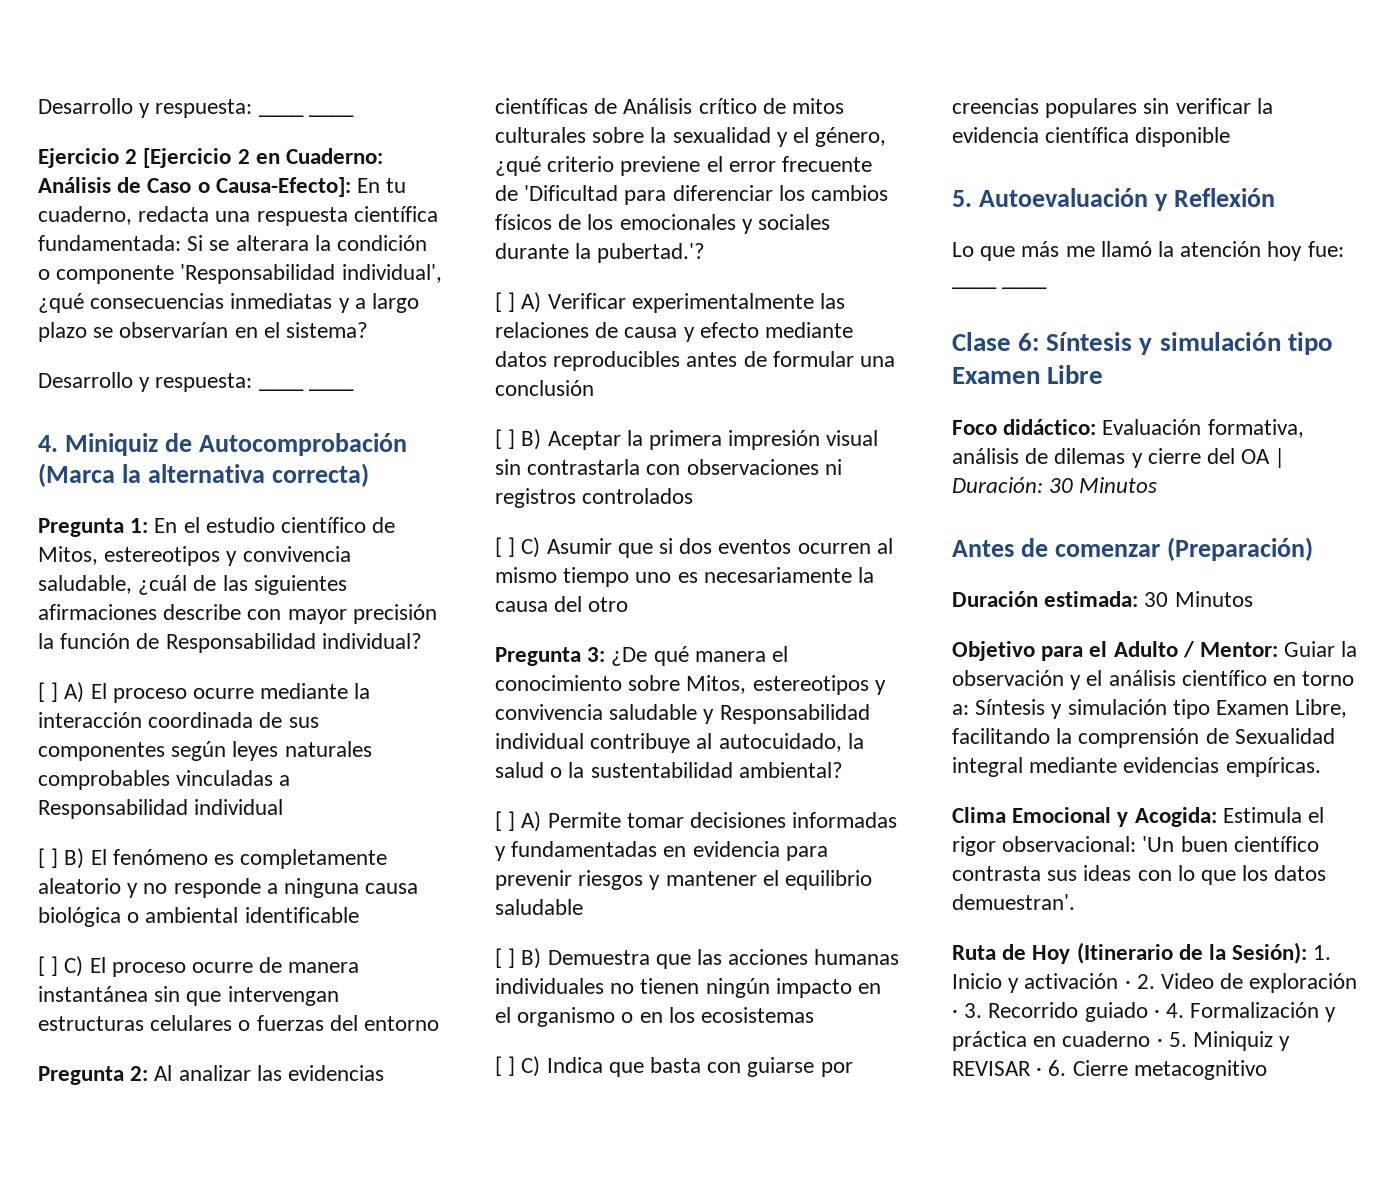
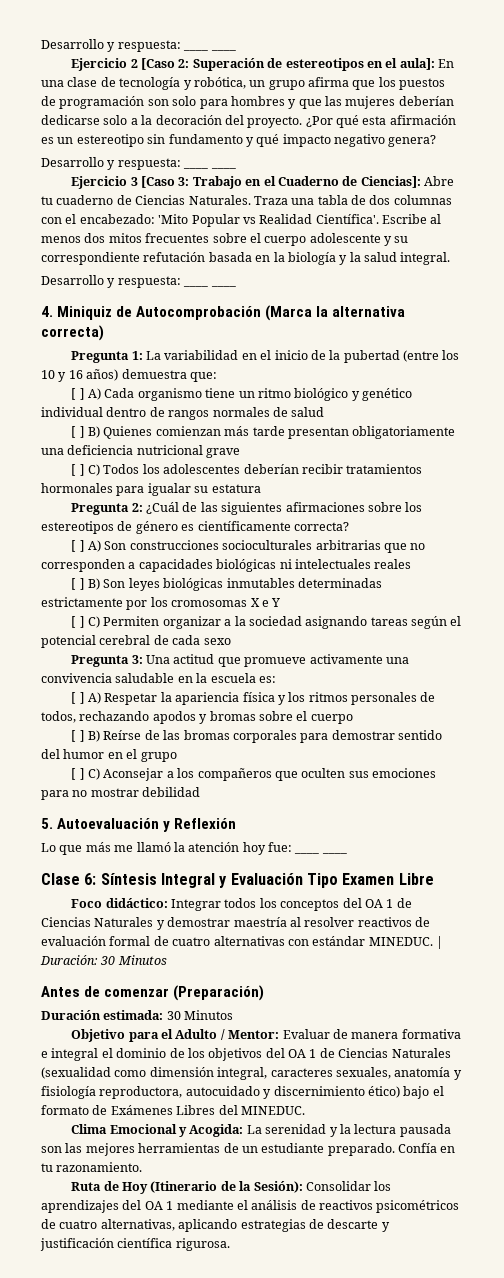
- Ejercicio 2 [Ejercicio 2 en Cuaderno: Análisis de Caso o Causa-Efecto]: En tu cuaderno, redacta una respuesta científica fundamentada: Si se alterara la condición o componente 'Responsabilidad individual', ¿qué consecuencias inmediatas y a largo plazo se observarían en el sistema?
+ Ejercicio 2 [Caso 2: Superación de estereotipos en el aula]: En una clase de tecnología y robótica, un grupo afirma que los puestos de programación son solo para hombres y que las mujeres deberían dedicarse solo a la decoración del proyecto. ¿Por qué esta afirmación es un estereotipo sin fundamento y qué impacto negativo genera?
+ Desarrollo y respuesta: ____ ____
+ Ejercicio 3 [Caso 3: Trabajo en el Cuaderno de Ciencias]: Abre tu cuaderno de Ciencias Naturales. Traza una tabla de dos columnas con el encabezado: 'Mito Popular vs Realidad Científica'. Escribe al menos dos mitos frecuentes sobre el cuerpo adolescente y su correspondiente refutación basada en la biología y la salud integral.
- Pregunta 1: En el estudio científico de Mitos, estereotipos y convivencia saludable, ¿cuál de las siguientes afirmaciones describe con mayor precisión la función de Responsabilidad individual?
- [ ] A) El proceso ocurre mediante la interacción coordinada de sus componentes según leyes naturales comprobables vinculadas a Responsabilidad individual
- [ ] B) El fenómeno es completamente aleatorio y no responde a ninguna causa biológica o ambiental identificable
- [ ] C) El proceso ocurre de manera instantánea sin que intervengan estructuras celulares o fuerzas del entorno
- Pregunta 2: Al analizar las evidencias científicas de Análisis crítico de mitos culturales sobre la sexualidad y el género, ¿qué criterio previene el error frecuente de 'Dificultad para diferenciar los cambios físicos de los emocionales y sociales durante la pubertad.'?
- [ ] A) Verificar experimentalmente las relaciones de causa y efecto mediante datos reproducibles antes de formular una conclusión
- [ ] B) Aceptar la primera impresión visual sin contrastarla con observaciones ni registros controlados
- [ ] C) Asumir que si dos eventos ocurren al mismo tiempo uno es necesariamente la causa del otro
- Pregunta 3: ¿De qué manera el conocimiento sobre Mitos, estereotipos y convivencia saludable y Responsabilidad individual contribuye al autocuidado, la salud o la sustentabilidad ambiental?
- [ ] A) Permite tomar decisiones informadas y fundamentadas en evidencia para prevenir riesgos y mantener el equilibrio saludable
- [ ] B) Demuestra que las acciones humanas individuales no tienen ningún impacto en el organismo o en los ecosistemas
- [ ] C) Indica que basta con guiarse por creencias populares sin verificar la evidencia científica disponible
+ Pregunta 1: La variabilidad en el inicio de la pubertad (entre los 10 y 16 años) demuestra que:
+ [ ] A) Cada organismo tiene un ritmo biológico y genético individual dentro de rangos normales de salud
+ [ ] B) Quienes comienzan más tarde presentan obligatoriamente una deficiencia nutricional grave
+ [ ] C) Todos los adolescentes deberían recibir tratamientos hormonales para igualar su estatura
+ Pregunta 2: ¿Cuál de las siguientes afirmaciones sobre los estereotipos de género es científicamente correcta?
+ [ ] A) Son construcciones socioculturales arbitrarias que no corresponden a capacidades biológicas ni intelectuales reales
+ [ ] B) Son leyes biológicas inmutables determinadas estrictamente por los cromosomas X e Y
+ [ ] C) Permiten organizar a la sociedad asignando tareas según el potencial cerebral de cada sexo
+ Pregunta 3: Una actitud que promueve activamente una convivencia saludable en la escuela es:
+ [ ] A) Respetar la apariencia física y los ritmos personales de todos, rechazando apodos y bromas sobre el cuerpo
+ [ ] B) Reírse de las bromas corporales para demostrar sentido del humor en el grupo
+ [ ] C) Aconsejar a los compañeros que oculten sus emociones para no mostrar debilidad
- Clase 6: Síntesis y simulación tipo Examen Libre
+ Clase 6: Síntesis Integral y Evaluación Tipo Examen Libre
- Foco didáctico: Evaluación formativa, análisis de dilemas y cierre del OA | Duración: 30 Minutos
+ Foco didáctico: Integrar todos los conceptos del OA 1 de Ciencias Naturales y demostrar maestría al resolver reactivos de evaluación formal de cuatro alternativas con estándar MINEDUC. | Duración: 30 Minutos
- Objetivo para el Adulto / Mentor: Guiar la observación y el análisis científico en torno a: Síntesis y simulación tipo Examen Libre, facilitando la comprensión de Sexualidad integral mediante evidencias empíricas.
- Clima Emocional y Acogida: Estimula el rigor observacional: 'Un buen científico contrasta sus ideas con lo que los datos demuestran'.
+ Objetivo para el Adulto / Mentor: Evaluar de manera formativa e integral el dominio de los objetivos del OA 1 de Ciencias Naturales (sexualidad como dimensión integral, caracteres sexuales, anatomía y fisiología reproductora, autocuidado y discernimiento ético) bajo el formato de Exámenes Libres del MINEDUC.
+ Clima Emocional y Acogida: La serenidad y la lectura pausada son las mejores herramientas de un estudiante preparado. Confía en tu razonamiento.
- Ruta de Hoy (Itinerario de la Sesión): 1. Inicio y activación · 2. Video de exploración · 3. Recorrido guiado · 4. Formalización y práctica en cuaderno · 5. Miniquiz y REVISAR · 6. Cierre metacognitivo
+ Ruta de Hoy (Itinerario de la Sesión): Consolidar los aprendizajes del OA 1 mediante el análisis de reactivos psicométricos de cuatro alternativas, aplicando estrategias de descarte y justificación científica rigurosa.

